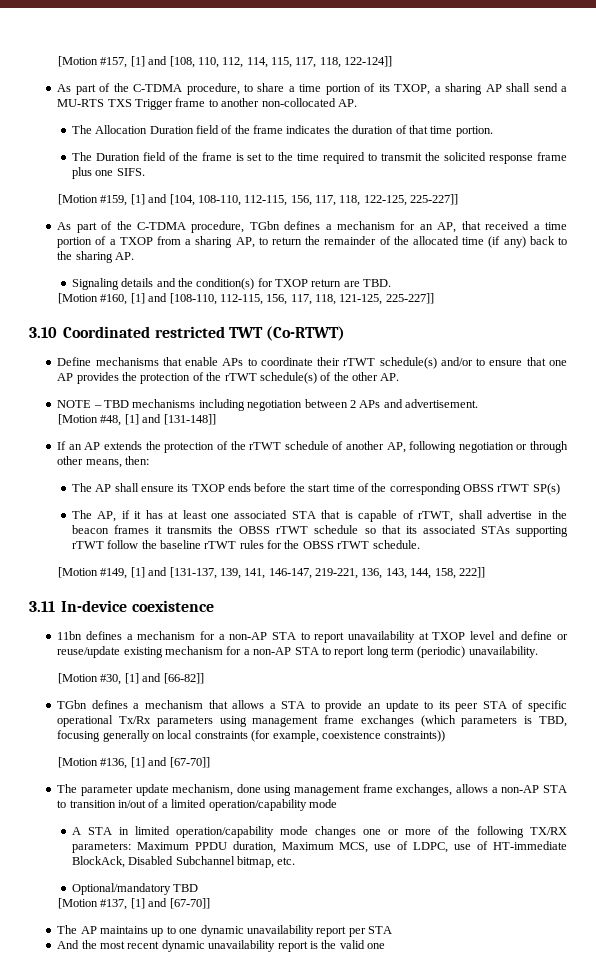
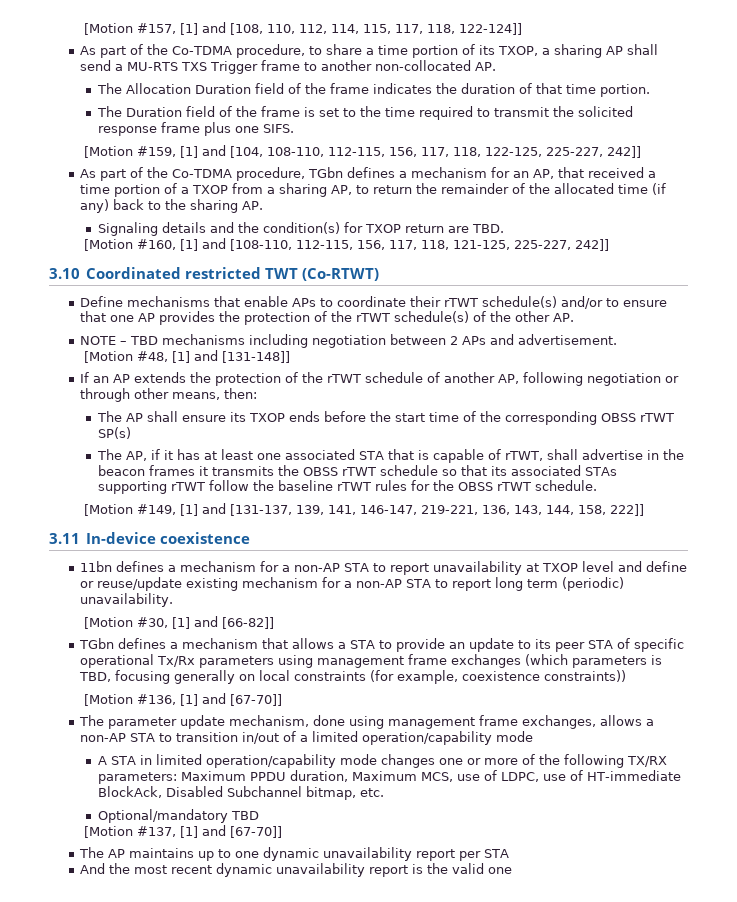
- As part of the C-TDMA procedure, to share a time portion of its TXOP, a sharing AP shall send a MU-RTS TXS Trigger frame to another non-collocated AP.
+ As part of the Co-TDMA procedure, to share a time portion of its TXOP, a sharing AP shall send a MU-RTS TXS Trigger frame to another non-collocated AP.
- [Motion #159, [1] and [104, 108-110, 112-115, 156, 117, 118, 122-125, 225-227]]
- As part of the C-TDMA procedure, TGbn defines a mechanism for an AP, that received a time portion of a TXOP from a sharing AP, to return the remainder of the allocated time (if any) back to the sharing AP.
+ [Motion #159, [1] and [104, 108-110, 112-115, 156, 117, 118, 122-125, 225-227, 242]]
+ As part of the Co-TDMA procedure, TGbn defines a mechanism for an AP, that received a time portion of a TXOP from a sharing AP, to return the remainder of the allocated time (if any) back to the sharing AP.
- [Motion #160, [1] and [108-110, 112-115, 156, 117, 118, 121-125, 225-227]]
+ [Motion #160, [1] and [108-110, 112-115, 156, 117, 118, 121-125, 225-227, 242]]

